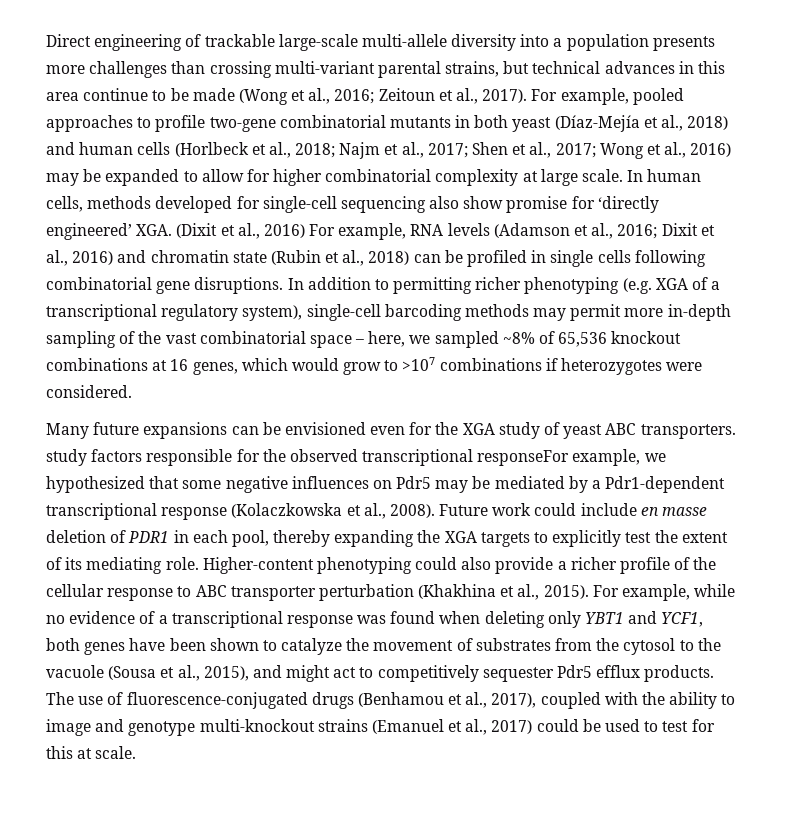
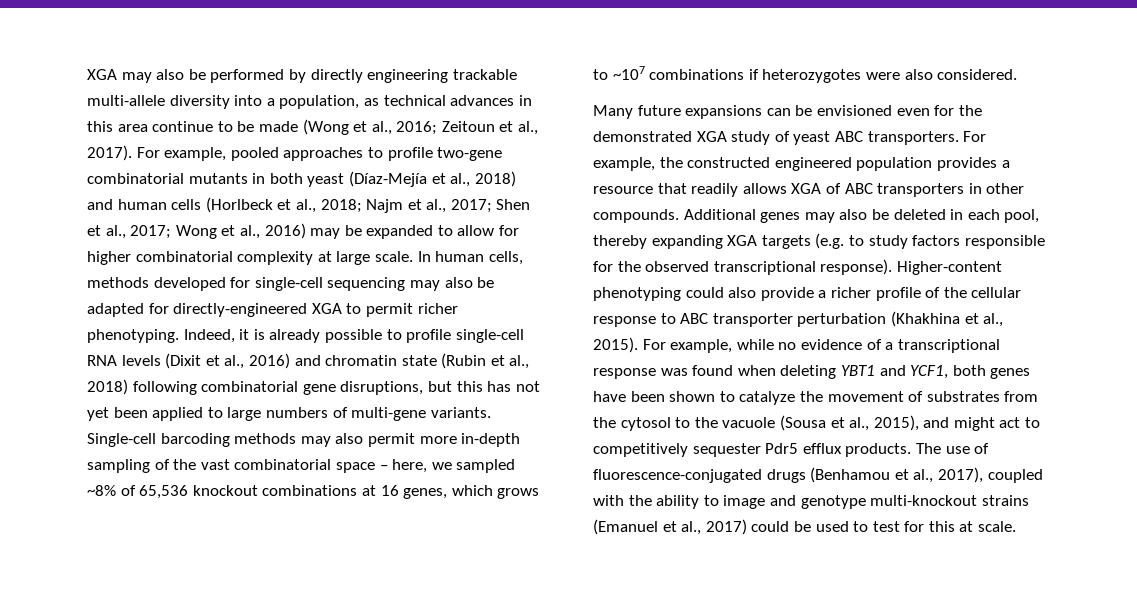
- Direct engineering of trackable large-scale multi-allele diversity into a population presents more challenges than crossing multi-variant parental strains, but technical advances in this area continue to be made (Wong et al., 2016; Zeitoun et al., 2017).
+ XGA may also be performed by directly engineering trackable multi-allele diversity into a population, as technical advances in this area continue to be made (Wong et al., 2016; Zeitoun et al., 2017).
- In human cells, methods developed for single-cell sequencing also show promise for ‘directly engineered’ XGA. (Dixit et al., 2016) For example, RNA levels (Adamson et al., 2016; Dixit et al., 2016) and chromatin state (Rubin et al., 2018) can be profiled in single cells following combinatorial gene disruptions. In addition to permitting richer phenotyping (e.g. XGA of a transcriptional regulatory system), single-cell barcoding methods may permit more in-depth sampling of the vast combinatorial space – here, we sampled ~8% of 65,536 knockout combinations at 16 genes, which would grow to >107 combinations if heterozygotes were considered.
+ In human cells, methods developed for single-cell sequencing may also be adapted for directly-engineered XGA to permit richer phenotyping. Indeed, it is already possible to profile single-cell RNA levels (Dixit et al., 2016) and chromatin state (Rubin et al., 2018) following combinatorial gene disruptions, but this has not yet been applied to large numbers of multi-gene variants. Single-cell barcoding methods may also permit more in-depth sampling of the vast combinatorial space – here, we sampled ~8% of 65,536 knockout combinations at 16 genes, which grows to ~107 combinations if heterozygotes were also considered.
- Many future expansions can be envisioned even for the XGA study of yeast ABC transporters. study factors responsible for the observed transcriptional responseFor example, we hypothesized that some negative influences on Pdr5 may be mediated by a Pdr1-dependent transcriptional response (Kolaczkowska et al., 2008). Future work could include en masse deletion of PDR1 in each pool, thereby expanding the XGA targets to explicitly test the extent of its mediating role.
+ Many future expansions can be envisioned even for the demonstrated XGA study of yeast ABC transporters. For example, the constructed engineered population provides a resource that readily allows XGA of ABC transporters in other compounds. Additional genes may also be deleted in each pool, thereby expanding XGA targets (e.g. to study factors responsible for the observed transcriptional response).
- For example, while no evidence of a transcriptional response was found when deleting only YBT1 and YCF1, both genes have been shown to catalyze the movement of substrates from the cytosol to the vacuole (Sousa et al., 2015), and might act to competitively sequester Pdr5 efflux products.
+ For example, while no evidence of a transcriptional response was found when deleting YBT1 and YCF1, both genes have been shown to catalyze the movement of substrates from the cytosol to the vacuole (Sousa et al., 2015), and might act to competitively sequester Pdr5 efflux products.

